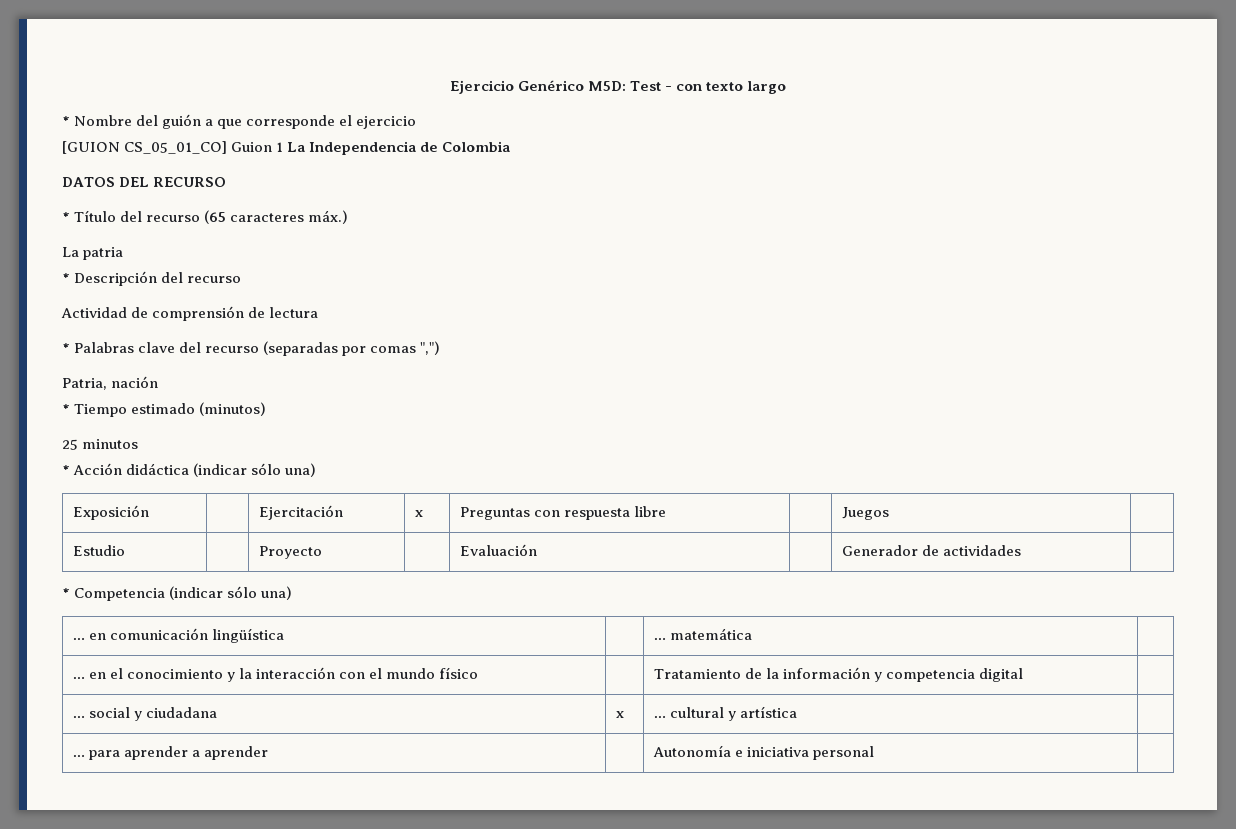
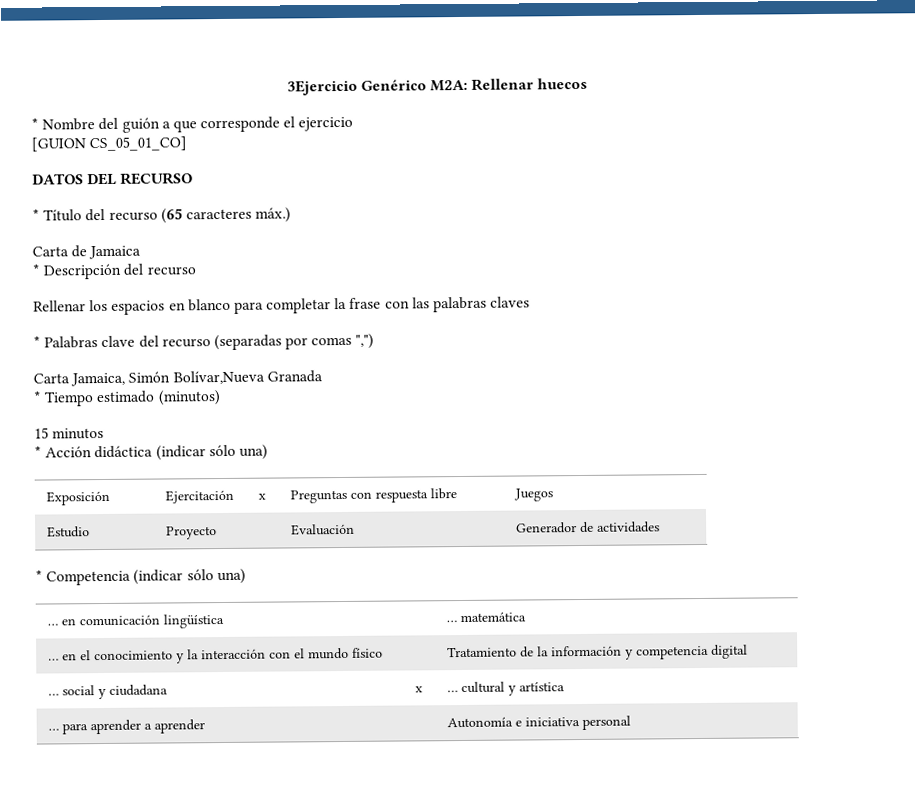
- Ejercicio Genérico M5D: Test - con texto largo
+ 3Ejercicio Genérico M2A: Rellenar huecos
- [GUION CS_05_01_CO] Guion 1 La Independencia de Colombia
+ [GUION CS_05_01_CO]
- La patria
+ Carta de Jamaica
- Actividad de comprensión de lectura
+ Rellenar los espacios en blanco para completar la frase con las palabras claves
- Patria, nación
+ Carta Jamaica, Simón Bolívar,Nueva Granada
- 25 minutos
+ 15 minutos

